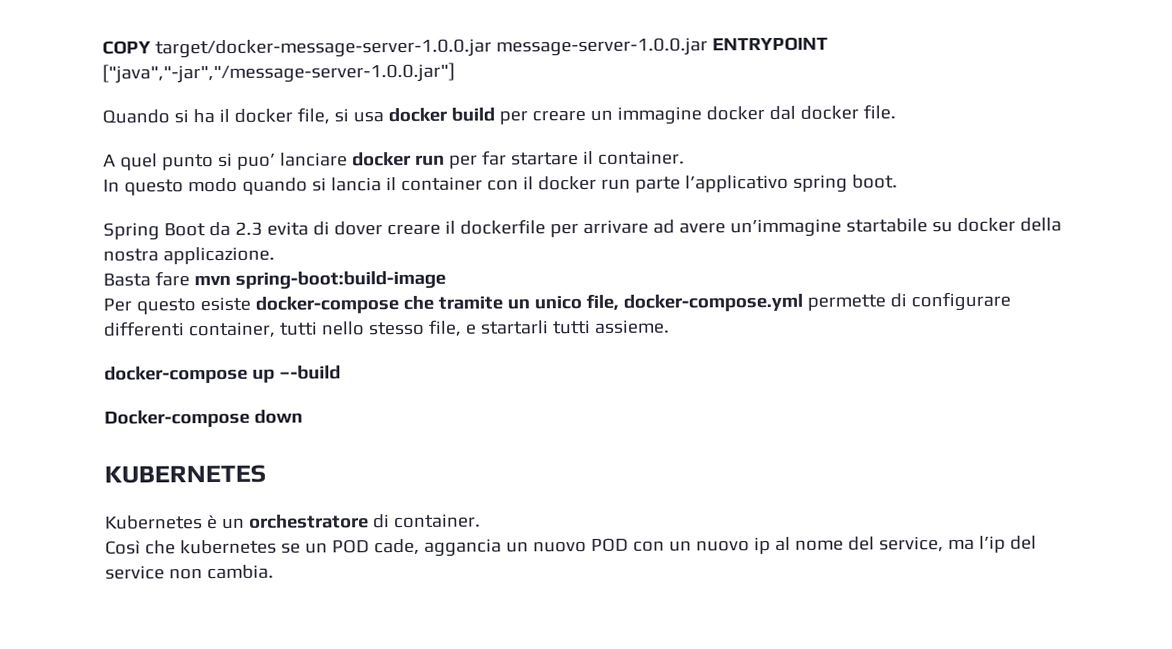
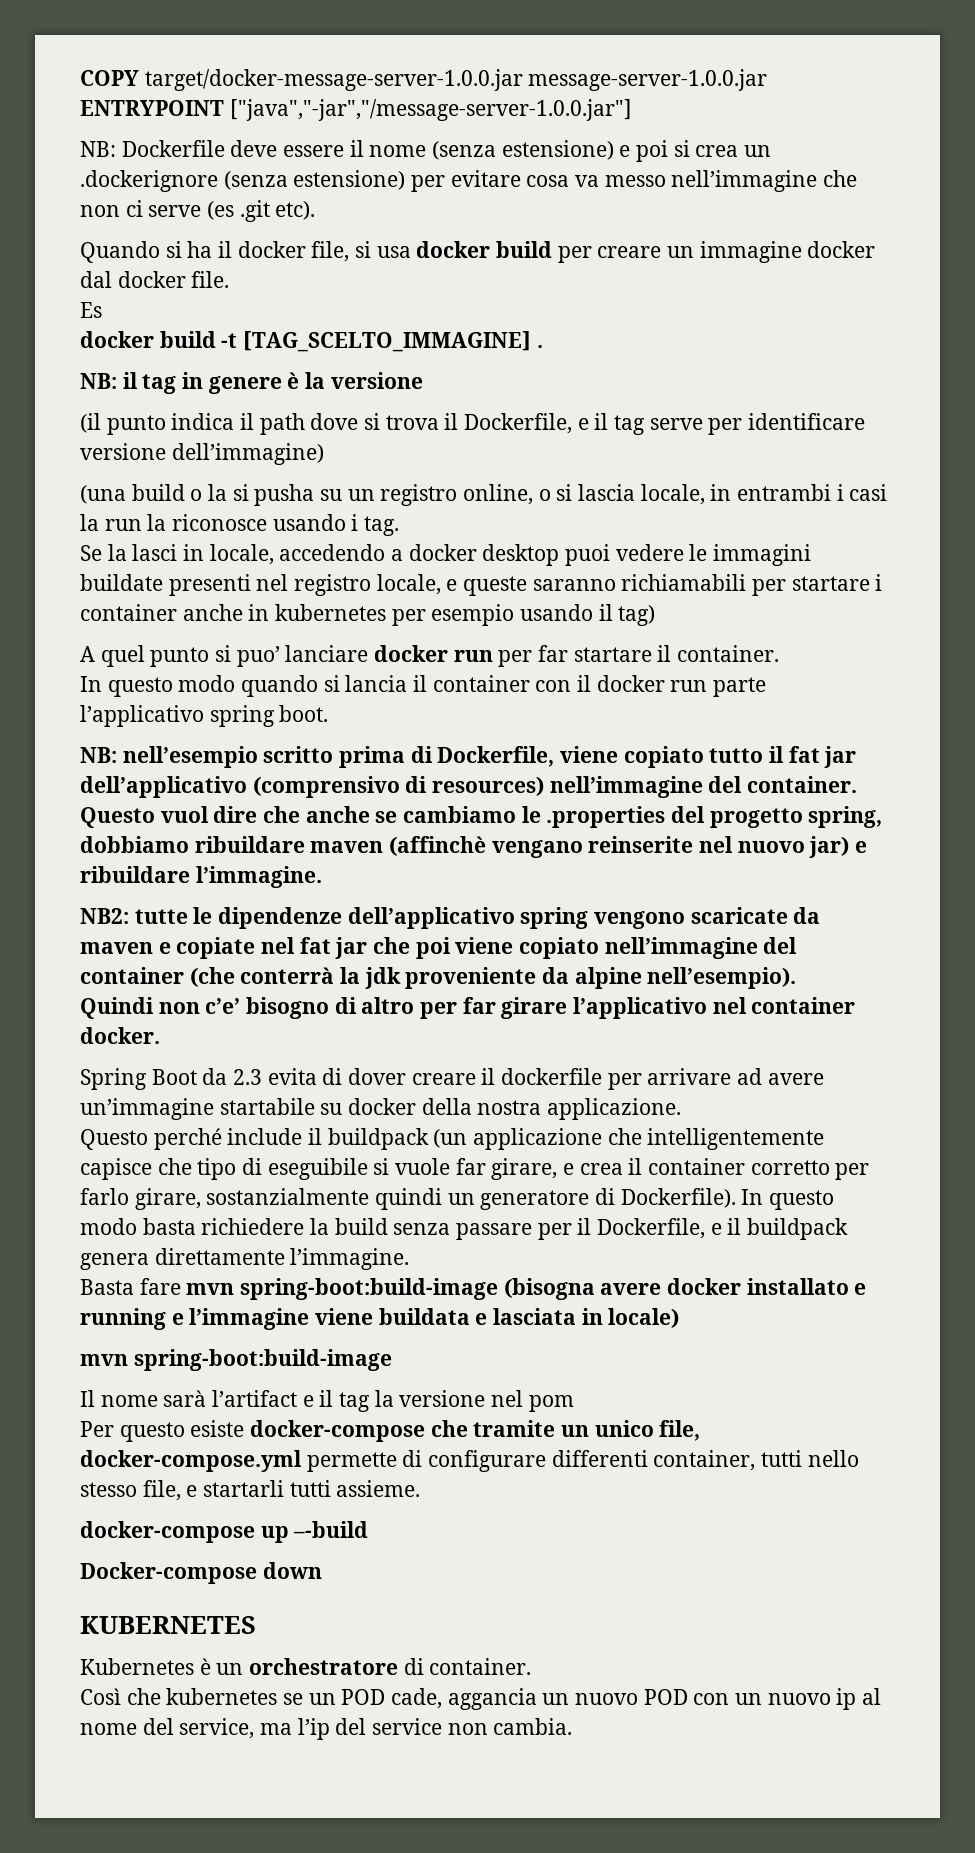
+ NB: Dockerfile deve essere il nome (senza estensione) e poi si crea un .dockerignore (senza estensione) per evitare cosa va messo nell’immagine che non ci serve (es .git etc).
+ Es
+ docker build -t [TAG_SCELTO_IMMAGINE] .
+ NB: il tag in genere è la versione
+ (il punto indica il path dove si trova il Dockerfile, e il tag serve per identificare versione dell’immagine)
+ (una build o la si pusha su un registro online, o si lascia locale, in entrambi i casi la run la riconosce usando i tag.
+ Se la lasci in locale, accedendo a docker desktop puoi vedere le immagini buildate presenti nel registro locale, e queste saranno richiamabili per startare i container anche in kubernetes per esempio usando il tag)
+ NB: nell’esempio scritto prima di Dockerfile, viene copiato tutto il fat jar dell’applicativo (comprensivo di resources) nell’immagine del container. Questo vuol dire che anche se cambiamo le .properties del progetto spring, dobbiamo ribuildare maven (affinchè vengano reinserite nel nuovo jar) e ribuildare l’immagine.
+ NB2: tutte le dipendenze dell’applicativo spring vengono scaricate da maven e copiate nel fat jar che poi viene copiato nell’immagine del container (che conterrà la jdk proveniente da alpine nell’esempio).
+ Quindi non c’e’ bisogno di altro per far girare l’applicativo nel container docker.
- Basta fare mvn spring-boot:build-image
+ Questo perché include il buildpack (un applicazione che intelligentemente capisce che tipo di eseguibile si vuole far girare, e crea il container corretto per farlo girare, sostanzialmente quindi un generatore di Dockerfile). In questo modo basta richiedere la build senza passare per il Dockerfile, e il buildpack genera direttamente l’immagine.
+ Basta fare mvn spring-boot:build-image (bisogna avere docker installato e running e l’immagine viene buildata e lasciata in locale)
+ mvn spring-boot:build-image
+ Il nome sarà l’artifact e il tag la versione nel pom

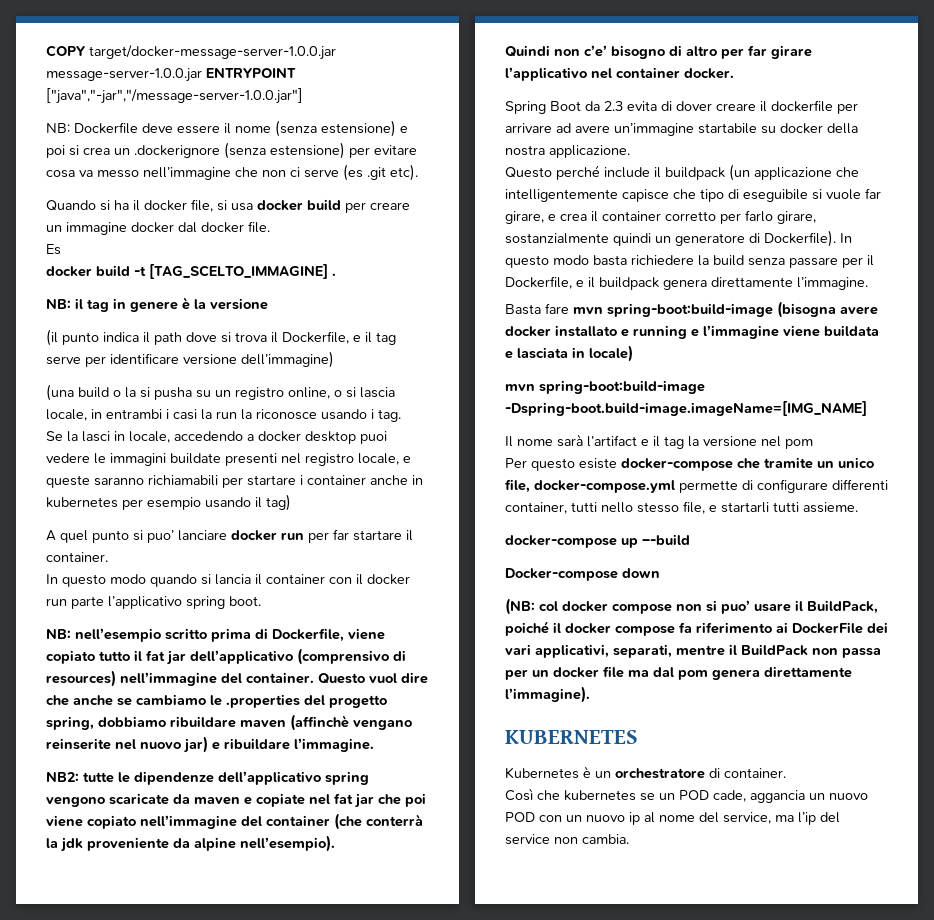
  Basta fare mvn spring-boot:build-image (bisogna avere docker installato e running e l’immagine viene buildata e lasciata in locale)
- mvn spring-boot:build-image
+ mvn spring-boot:build-image -Dspring-boot.build-image.imageName=[IMG_NAME]
+ (NB: col docker compose non si puo’ usare il BuildPack, poiché il docker compose fa riferimento ai DockerFile dei vari applicativi, separati, mentre il BuildPack non passa per un docker file ma dal pom genera direttamente l’immagine).

